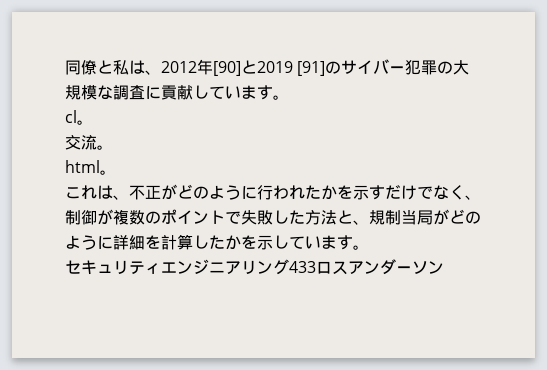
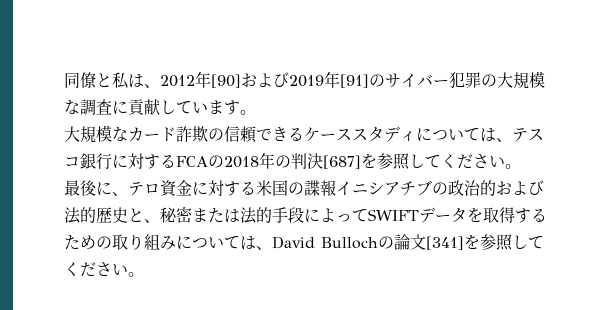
- 同僚と私は、2012年[90]と2019 [91]のサイバー犯罪の大規模な調査に貢献しています。
+ 同僚と私は、2012年[90]および2019年[91]のサイバー犯罪の大規模な調査に貢献しています。
- cl。
- 交流。
- html。
- これは、不正がどのように行われたかを示すだけでなく、制御が複数のポイントで失敗した方法と、規制当局がどのように詳細を計算したかを示しています。
- セキュリティエンジニアリング433ロスアンダーソン
+ 大規模なカード詐欺の信頼できるケーススタディについては、テスコ銀行に対するFCAの2018年の判決[687]を参照してください。
+ 最後に、テロ資金に対する米国の諜報イニシアチブの政治的および法的歴史と、秘密または法的手段によってSWIFTデータを取得するための取り組みについては、David Bullochの論文[341]を参照してください。

